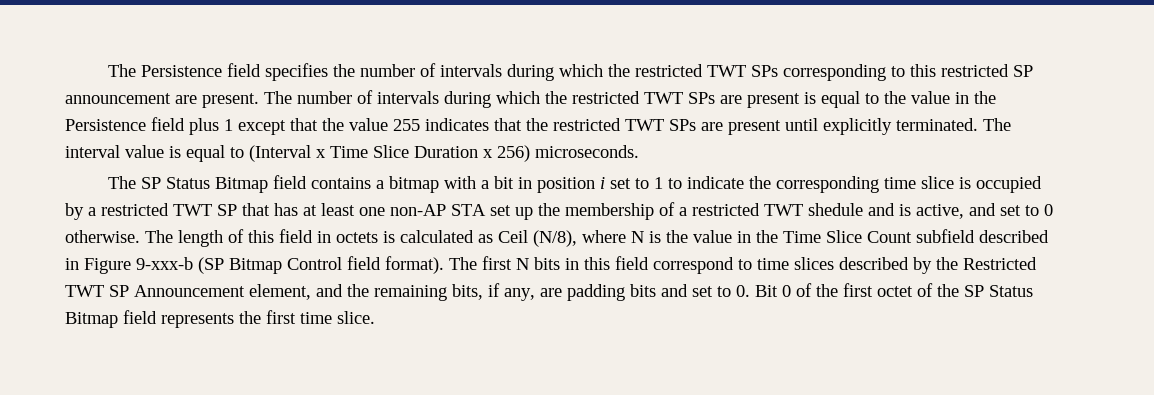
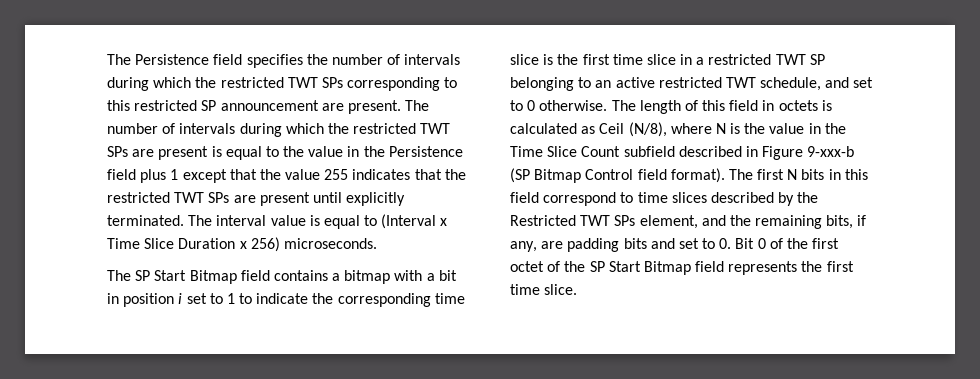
- The SP Status Bitmap field contains a bitmap with a bit in position i set to 1 to indicate the corresponding time slice is occupied by a restricted TWT SP that has at least one non-AP STA set up the membership of a restricted TWT shedule and is active, and set to 0 otherwise.
+ The SP Start Bitmap field contains a bitmap with a bit in position i set to 1 to indicate the corresponding time slice is the first time slice in a restricted TWT SP belonging to an active restricted TWT schedule, and set to 0 otherwise.
- The first N bits in this field correspond to time slices described by the Restricted TWT SP Announcement element, and the remaining bits, if any, are padding bits and set to 0. Bit 0 of the first octet of the SP Status Bitmap field represents the first time slice.
+ The first N bits in this field correspond to time slices described by the Restricted TWT SPs element, and the remaining bits, if any, are padding bits and set to 0. Bit 0 of the first octet of the SP Start Bitmap field represents the first time slice.

